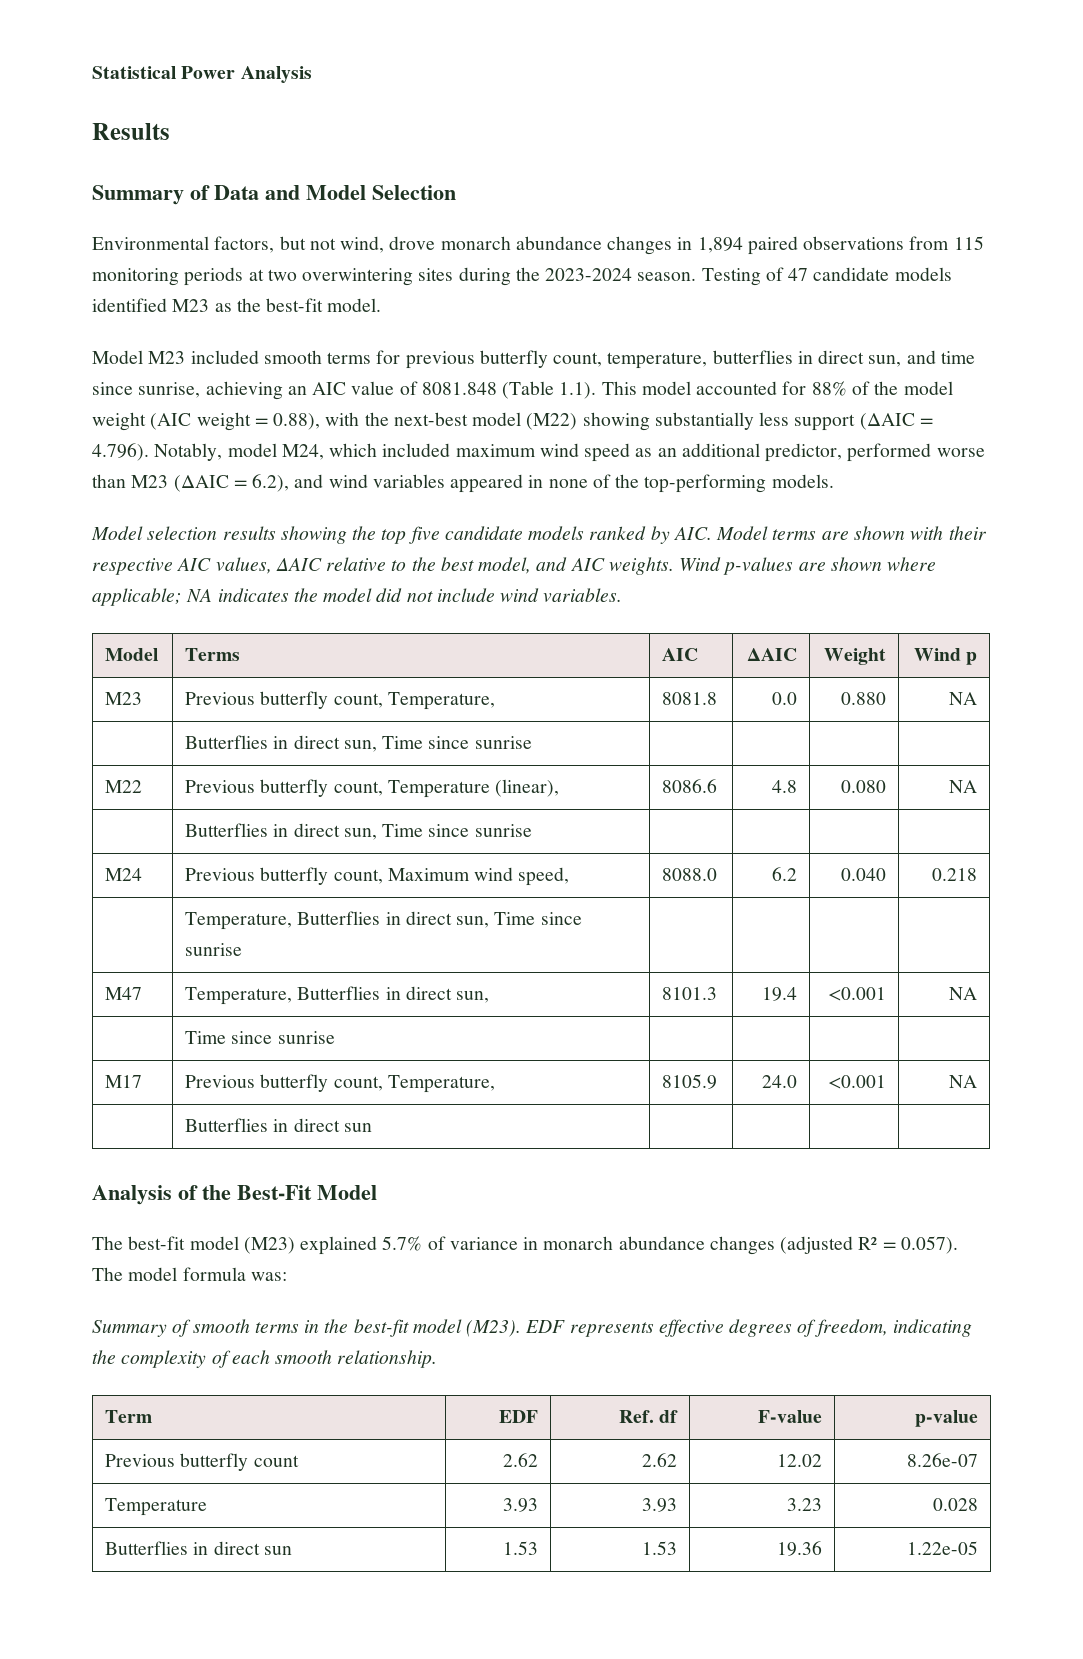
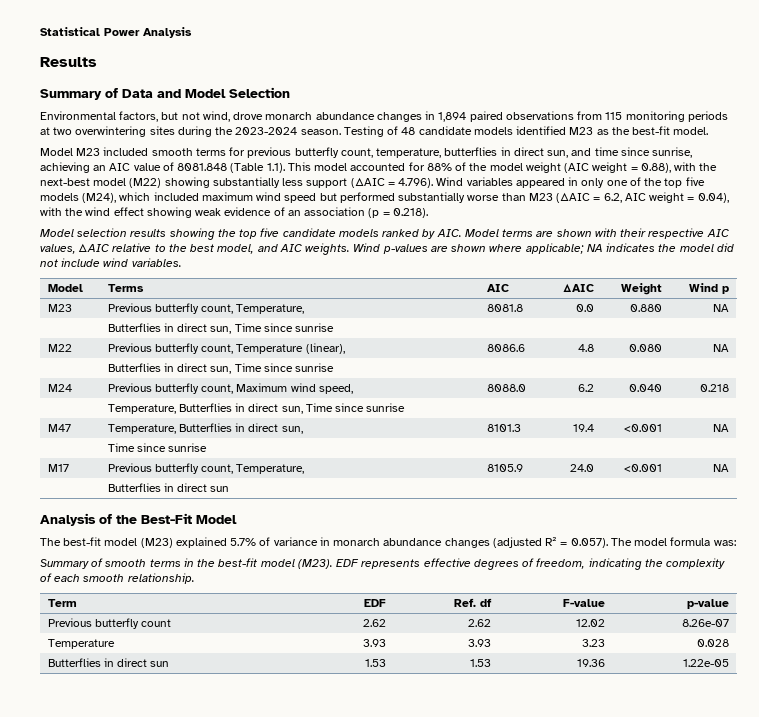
- Testing of 47 candidate models identified M23 as the best-fit model.
+ Testing of 48 candidate models identified M23 as the best-fit model.
- Model M23 included smooth terms for previous butterfly count, temperature, butterflies in direct sun, and time since sunrise, achieving an AIC value of 8081.848 (Table 1.1). This model accounted for 88% of the model weight (AIC weight = 0.88), with the next-best model (M22) showing substantially less support (ΔAIC = 4.796). Notably, model M24, which included maximum wind speed as an additional predictor, performed worse than M23 (ΔAIC = 6.2), and wind variables appeared in none of the top-performing models.
+ Model M23 included smooth terms for previous butterfly count, temperature, butterflies in direct sun, and time since sunrise, achieving an AIC value of 8081.848 (Table 1.1). This model accounted for 88% of the model weight (AIC weight = 0.88), with the next-best model (M22) showing substantially less support (ΔAIC = 4.796). Wind variables appeared in only one of the top five models (M24), which included maximum wind speed but performed substantially worse than M23 (ΔAIC = 6.2, AIC weight = 0.04), with the wind effect showing weak evidence of an association (p = 0.218).

